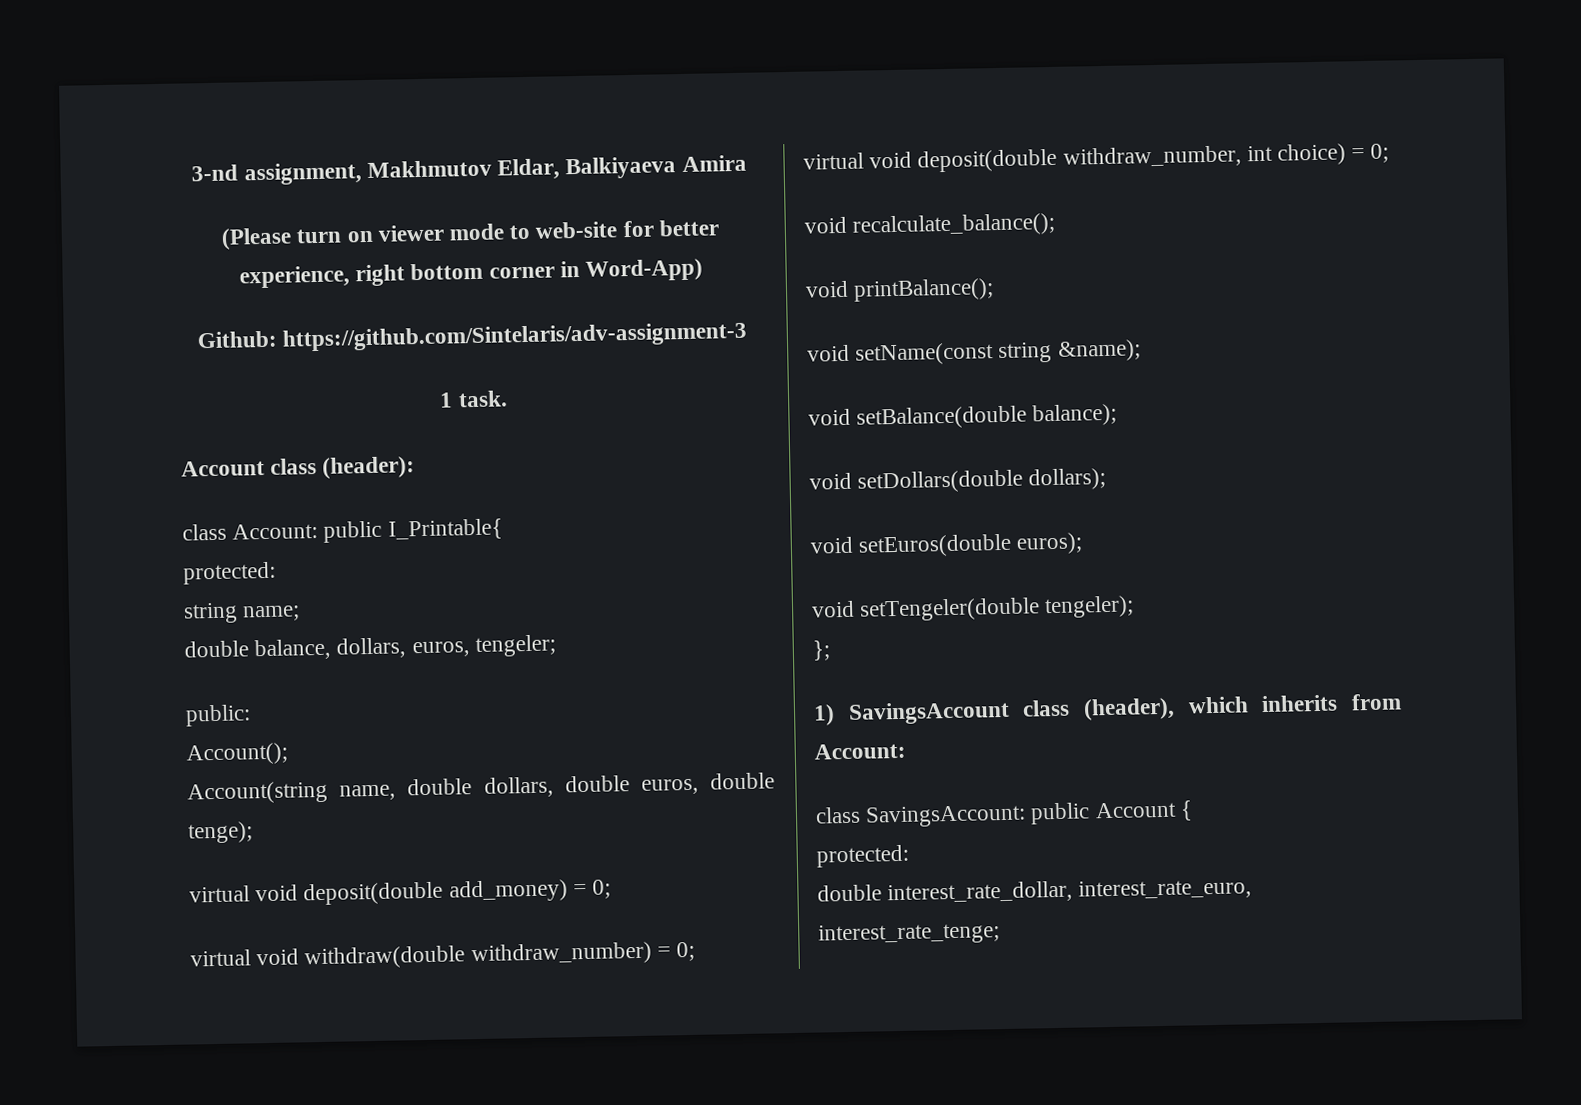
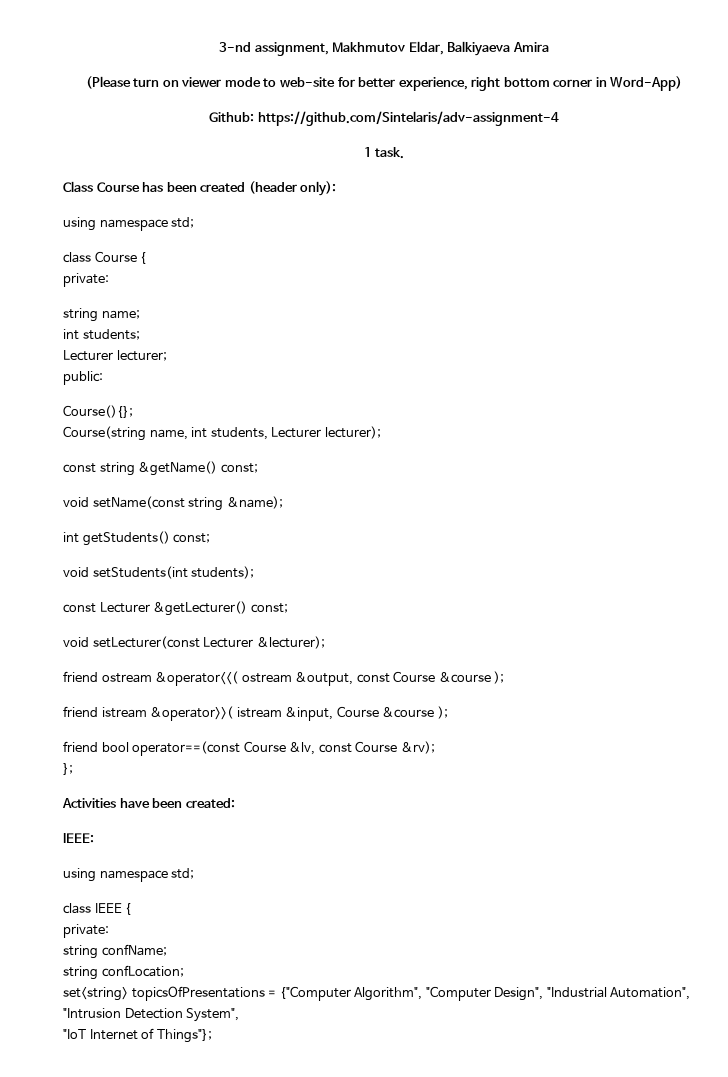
- Github: https://github.com/Sintelaris/adv-assignment-3
+ Github: https://github.com/Sintelaris/adv-assignment-4
- Account class (header):
- class Account: public I_Printable{
- protected:
+ Class Course has been created (header only):
+ using namespace std;
+ class Course {
+ private:
  string name;
- double balance, dollars, euros, tengeler;
+ int students;
+ Lecturer lecturer;
  public:
- Account();
- Account(string name, double dollars, double euros, double tenge);
- virtual void deposit(double add_money) = 0;
- virtual void withdraw(double withdraw_number) = 0;
- virtual void deposit(double withdraw_number, int choice) = 0;
- void recalculate_balance();
- void printBalance();
+ Course(){};
+ Course(string name, int students, Lecturer lecturer);
+ const string &getName() const;
  void setName(const string &name);
- void setBalance(double balance);
- void setDollars(double dollars);
- void setEuros(double euros);
- void setTengeler(double tengeler);
+ int getStudents() const;
+ void setStudents(int students);
+ const Lecturer &getLecturer() const;
+ void setLecturer(const Lecturer &lecturer);
+ friend ostream &operator<<( ostream &output, const Course &course );
+ friend istream &operator>>( istream &input, Course &course );
+ friend bool operator==(const Course &lv, const Course &rv);
  };
- 1) SavingsAccount class (header), which inherits from Account:
- class SavingsAccount: public Account {
- protected:
- double interest_rate_dollar, interest_rate_euro, interest_rate_tenge;
+ Activities have been created:
+ IEEE:
+ using namespace std;
+ class IEEE {
+ private:
+ string confName;
+ string confLocation;
+ set<string> topicsOfPresentations = {"Computer Algorithm", "Computer Design", "Industrial Automation", "Intrusion Detection System",
+ "IoT Internet of Things"};

